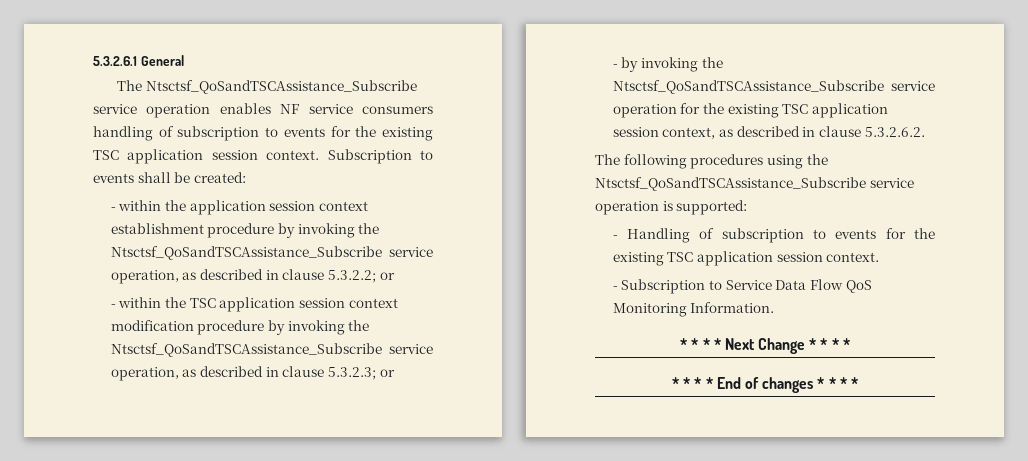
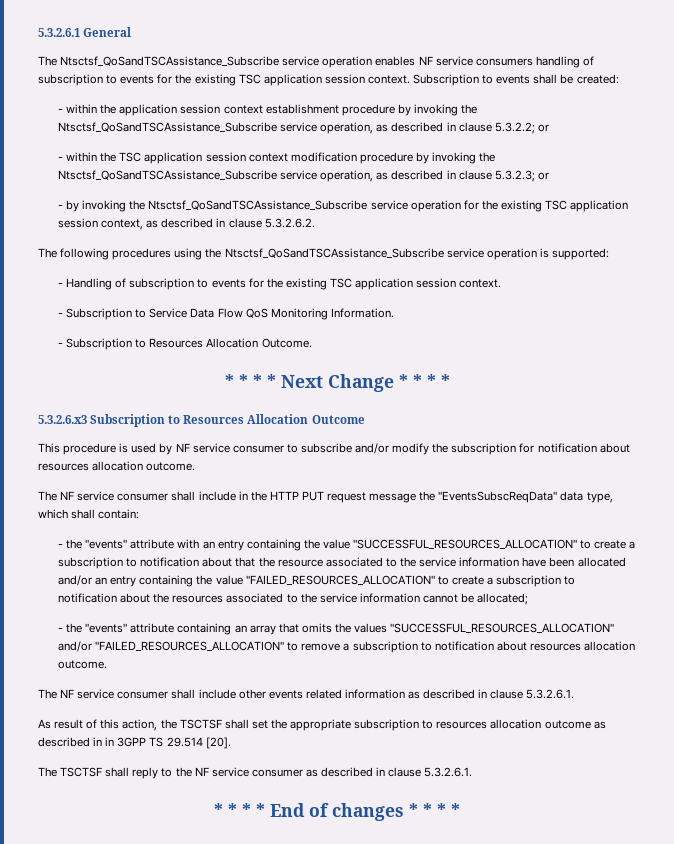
+ - Subscription to Resources Allocation Outcome.
+ 5.3.2.6.x3 Subscription to Resources Allocation Outcome
+ This procedure is used by NF service consumer to subscribe and/or modify the subscription for notification about resources allocation outcome.
+ The NF service consumer shall include in the HTTP PUT request message the "EventsSubscReqData" data type, which shall contain:
+ - the "events" attribute with an entry containing the value "SUCCESSFUL_RESOURCES_ALLOCATION" to create a subscription to notification about that the resource associated to the service information have been allocated and/or an entry containing the value "FAILED_RESOURCES_ALLOCATION" to create a subscription to notification about the resources associated to the service information cannot be allocated;
+ - the "events" attribute containing an array that omits the values "SUCCESSFUL_RESOURCES_ALLOCATION" and/or "FAILED_RESOURCES_ALLOCATION" to remove a subscription to notification about resources allocation outcome.
+ The NF service consumer shall include other events related information as described in clause 5.3.2.6.1.
+ As result of this action, the TSCTSF shall set the appropriate subscription to resources allocation outcome as described in in 3GPP TS 29.514 [20].
+ The TSCTSF shall reply to the NF service consumer as described in clause 5.3.2.6.1.

